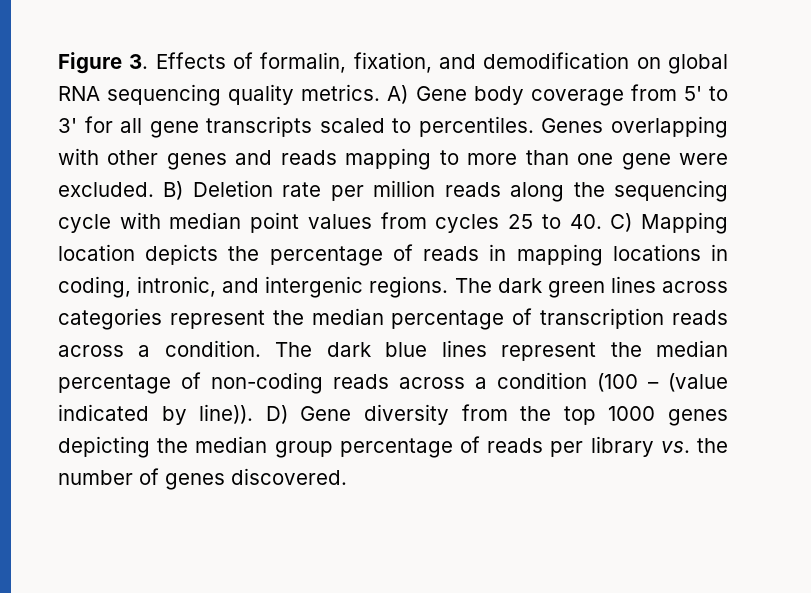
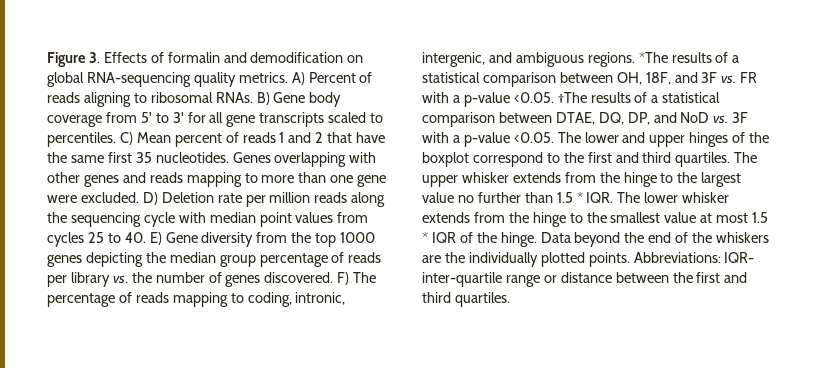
- Figure 3. Effects of formalin, fixation, and demodification on global RNA sequencing quality metrics.
+ Figure 3. Effects of formalin and demodification on global RNA-sequencing quality metrics.
- A) Gene body coverage from 5' to 3' for all gene transcripts scaled to percentiles.
+ A) Percent of reads aligning to ribosomal RNAs. B) Gene body coverage from 5' to 3' for all gene transcripts scaled to percentiles.
+ C) Mean percent of reads 1 and 2 that have the same first 35 nucleotides.
- B) Deletion rate per million reads along the sequencing cycle with median point values from cycles 25 to 40. C) Mapping location depicts the percentage of reads in mapping locations in coding, intronic, and intergenic regions. The dark green lines across categories represent the median percentage of transcription reads across a condition. The dark blue lines represent the median percentage of non-coding reads across a condition (100 – (value indicated by line)). D) Gene diversity from the top 1000 genes depicting the median group percentage of reads per library vs. the number of genes discovered.
+ D) Deletion rate per million reads along the sequencing cycle with median point values from cycles 25 to 40. E) Gene diversity from the top 1000 genes depicting the median group percentage of reads per library vs. the number of genes discovered.
+ F) The percentage of reads mapping to coding, intronic, intergenic, and ambiguous regions. *The results of a statistical comparison between OH, 18F, and 3F vs. FR with a p-value <0.05. †The results of a statistical comparison between DTAE, DQ, DP, and NoD vs. 3F with a p-value <0.05. The lower and upper hinges of the boxplot correspond to the first and third quartiles. The upper whisker extends from the hinge to the largest value no further than 1.5 * IQR. The lower whisker extends from the hinge to the smallest value at most 1.5 * IQR of the hinge. Data beyond the end of the whiskers are the individually plotted points. Abbreviations: IQR- inter-quartile range or distance between the first and third quartiles.

